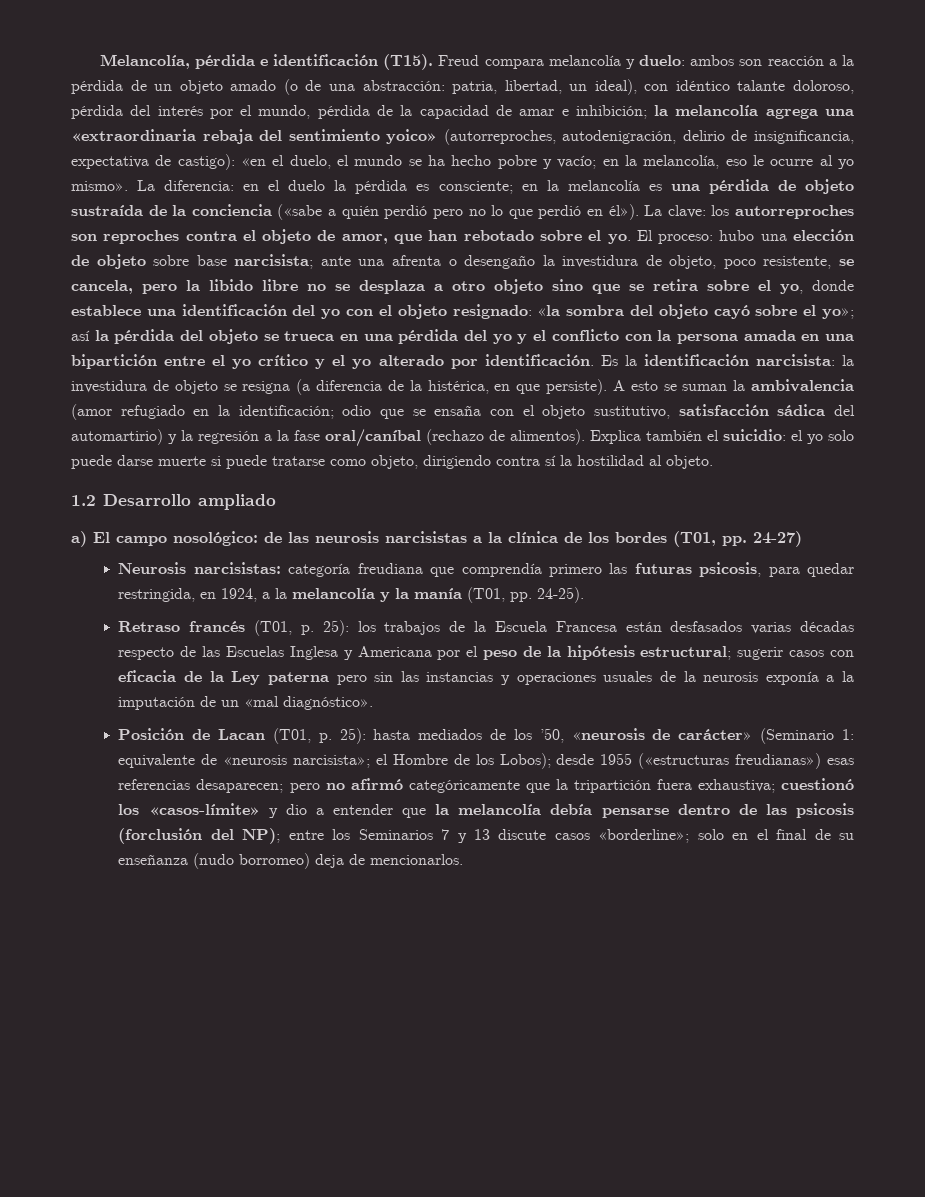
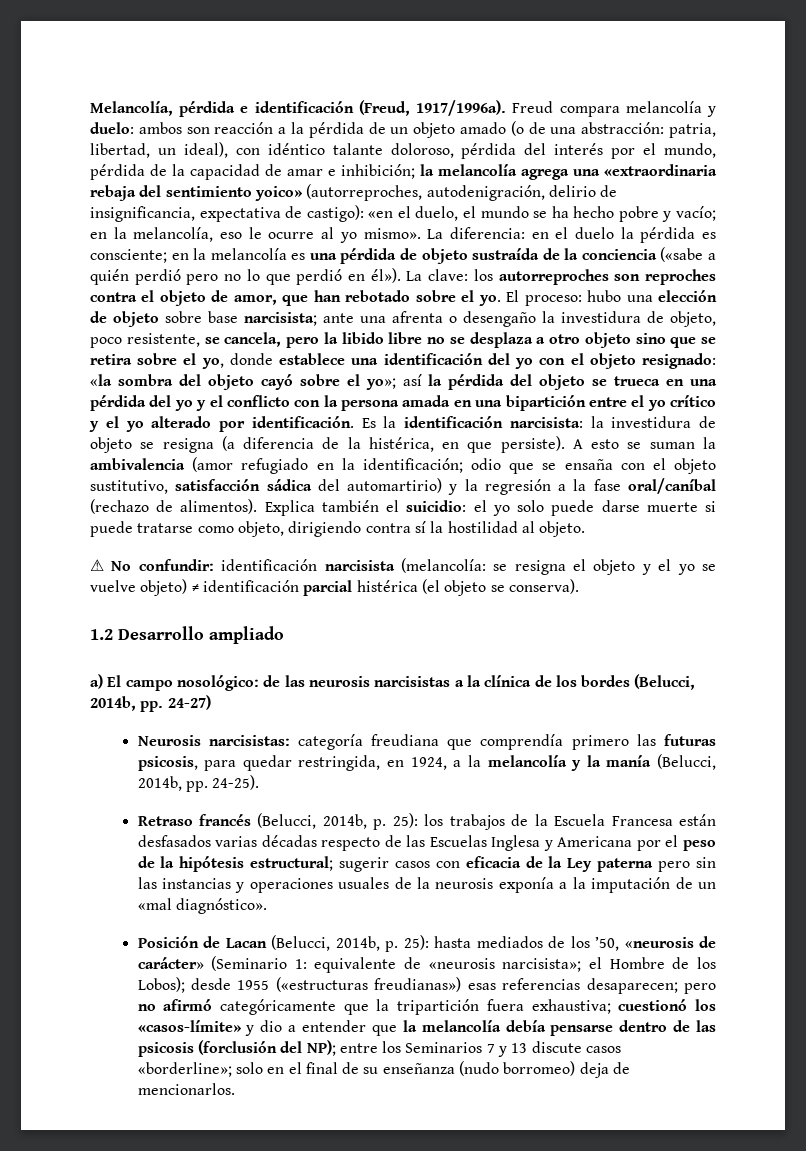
- Melancolía, pérdida e identificación (T15).
+ Melancolía, pérdida e identificación (Freud, 1917/1996a).
+ ⚠ No confundir: identificación narcisista (melancolía: se resigna el objeto y el yo se vuelve objeto) ≠ identificación parcial histérica (el objeto se conserva).
- a) El campo nosológico: de las neurosis narcisistas a la clínica de los bordes (T01, pp. 24-27)
+ a) El campo nosológico: de las neurosis narcisistas a la clínica de los bordes (Belucci, 2014b, pp. 24-27)
- Neurosis narcisistas: categoría freudiana que comprendía primero las futuras psicosis, para quedar restringida, en 1924, a la melancolía y la manía (T01, pp. 24-25).
+ Neurosis narcisistas: categoría freudiana que comprendía primero las futuras psicosis, para quedar restringida, en 1924, a la melancolía y la manía (Belucci, 2014b, pp. 24-25).
- Retraso francés (T01, p. 25): los trabajos de la Escuela Francesa están desfasados varias décadas respecto de las Escuelas Inglesa y Americana por el peso de la hipótesis estructural; sugerir casos con eficacia de la Ley paterna pero sin las instancias y operaciones usuales de la neurosis exponía a la imputación de un «mal diagnóstico».
+ Retraso francés (Belucci, 2014b, p. 25): los trabajos de la Escuela Francesa están desfasados varias décadas respecto de las Escuelas Inglesa y Americana por el peso de la hipótesis estructural; sugerir casos con eficacia de la Ley paterna pero sin las instancias y operaciones usuales de la neurosis exponía a la imputación de un «mal diagnóstico».
- Posición de Lacan (T01, p. 25):
+ Posición de Lacan (Belucci, 2014b, p. 25):

